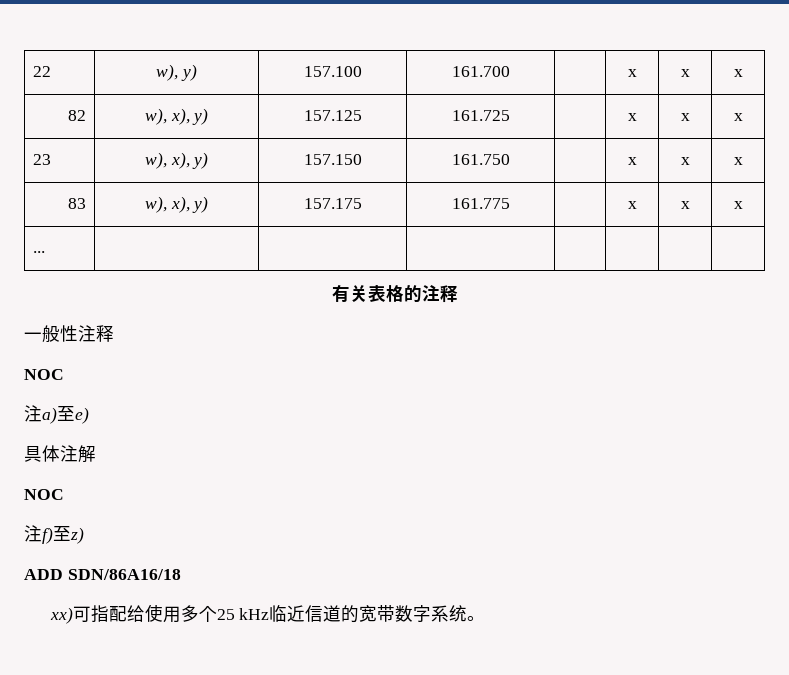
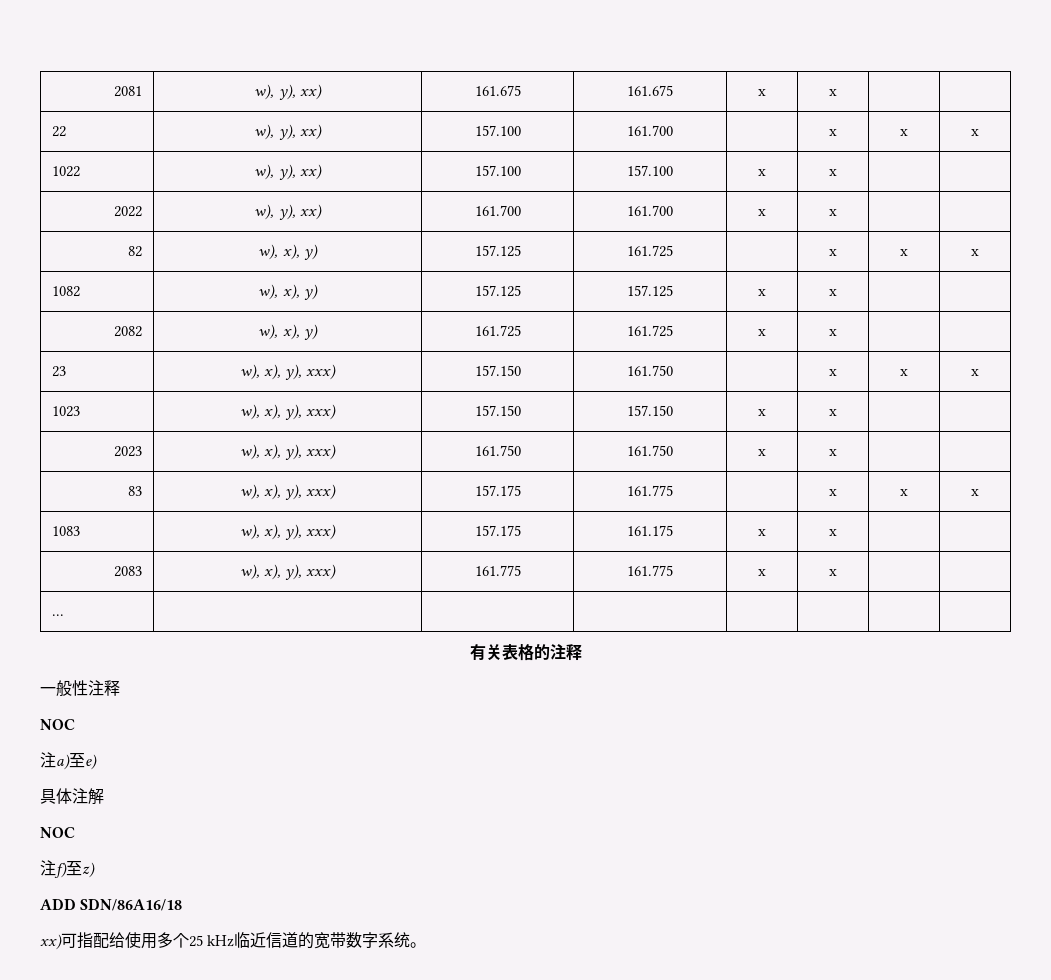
+ 2081 | w), y), xx) | 161.675 | 161.675 | x | x | |
- 22 | w), y) | 157.100 | 161.700 | | x | x | x
+ 22 | w), y), xx) | 157.100 | 161.700 | | x | x | x
+ 1022 | w), y), xx) | 157.100 | 157.100 | x | x | |
+ 2022 | w), y), xx) | 161.700 | 161.700 | x | x | |
+ 1082 | w), x), y) | 157.125 | 157.125 | x | x | |
+ 2082 | w), x), y) | 161.725 | 161.725 | x | x | |
- 23 | w), x), y) | 157.150 | 161.750 | | x | x | x
+ 23 | w), x), y), xxx) | 157.150 | 161.750 | | x | x | x
+ 1023 | w), x), y), xxx) | 157.150 | 157.150 | x | x | |
+ 2023 | w), x), y), xxx) | 161.750 | 161.750 | x | x | |
- 83 | w), x), y) | 157.175 | 161.775 | | x | x | x
+ 83 | w), x), y), xxx) | 157.175 | 161.775 | | x | x | x
+ 1083 | w), x), y), xxx) | 157.175 | 161.175 | x | x | |
+ 2083 | w), x), y), xxx) | 161.775 | 161.775 | x | x | |

